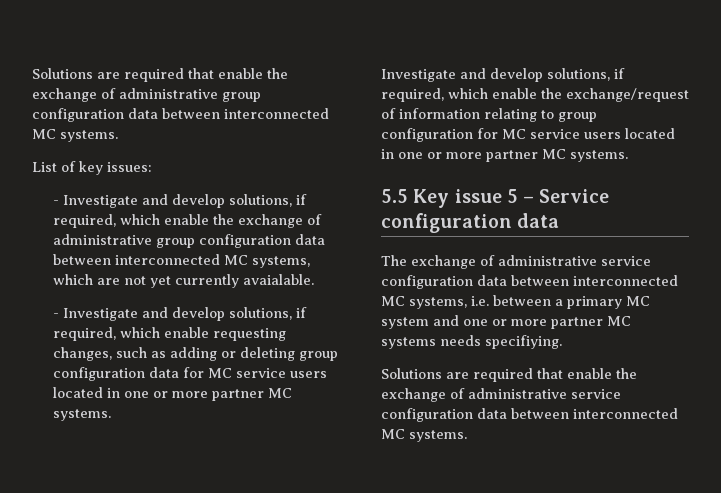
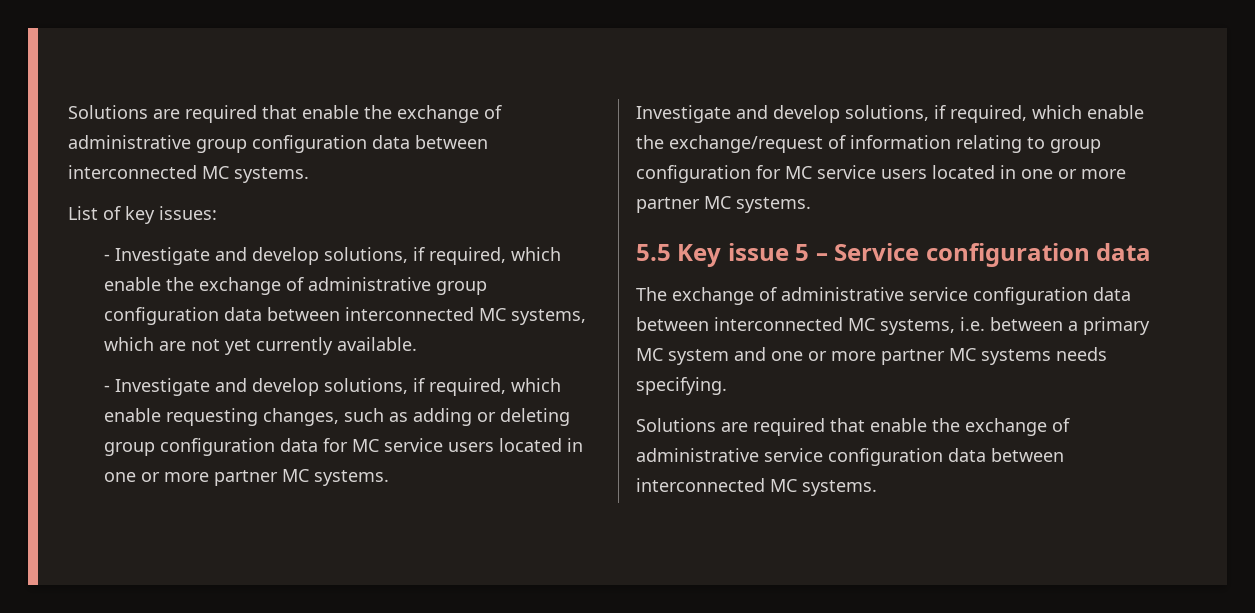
- - Investigate and develop solutions, if required, which enable the exchange of administrative group configuration data between interconnected MC systems, which are not yet currently avaialable.
+ - Investigate and develop solutions, if required, which enable the exchange of administrative group configuration data between interconnected MC systems, which are not yet currently available.
- The exchange of administrative service configuration data between interconnected MC systems, i.e. between a primary MC system and one or more partner MC systems needs specifiying.
+ The exchange of administrative service configuration data between interconnected MC systems, i.e. between a primary MC system and one or more partner MC systems needs specifying.

